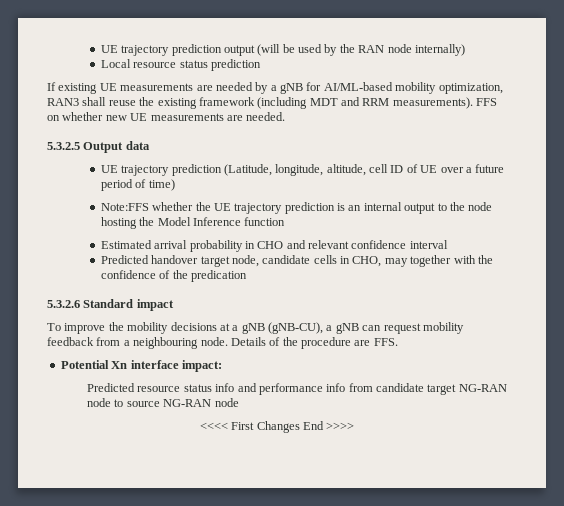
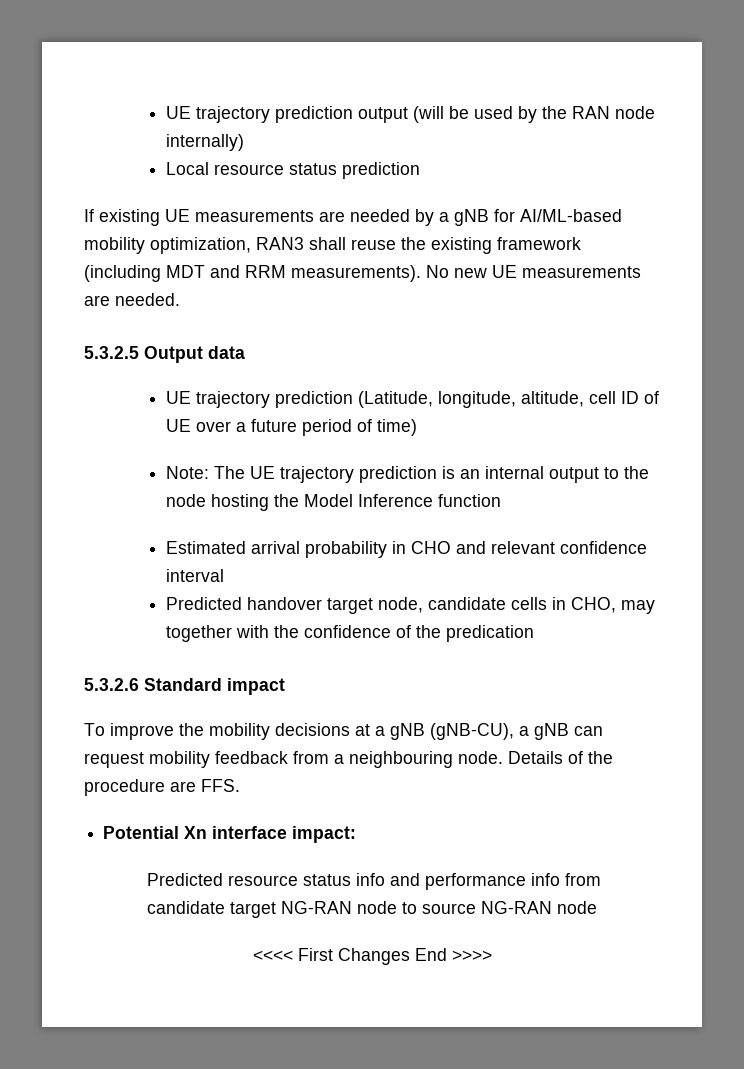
- FFS on whether new UE measurements are needed.
+ No new UE measurements are needed.
- Note:FFS whether the UE trajectory prediction is an internal output to the node hosting the Model Inference function
+ Note: The UE trajectory prediction is an internal output to the node hosting the Model Inference function

